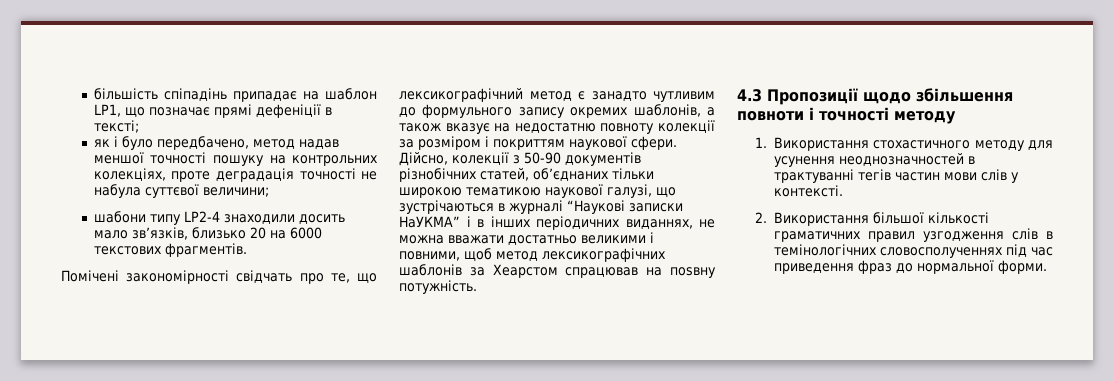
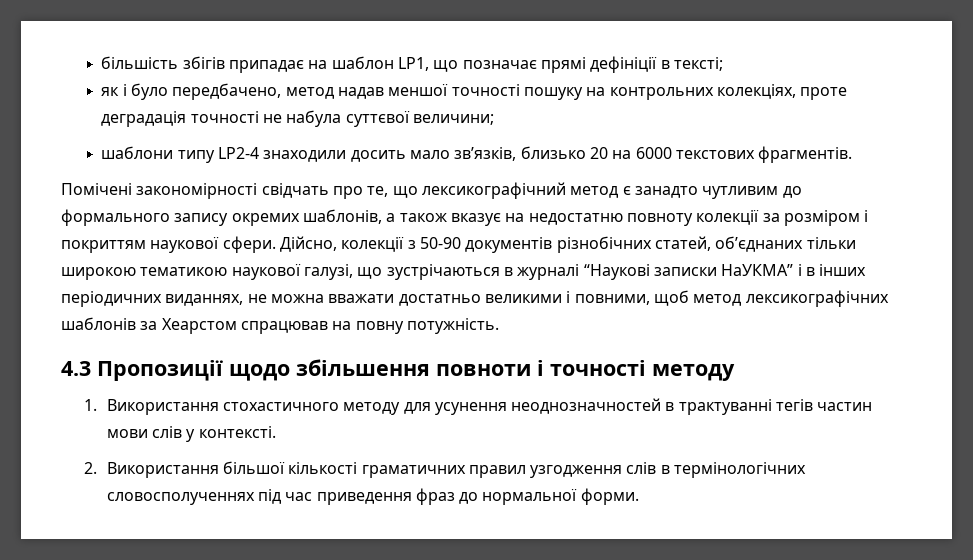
- більшість спіпадінь припадає на шаблон LP1, що позначає прямі дефеніції в тексті;
+ більшість збігів припадає на шаблон LP1, що позначає прямі дефініції в тексті;
- шабони типу LP2-4 знаходили досить мало зв’язків, близько 20 на 6000 текстових фрагментів.
+ шаблони типу LP2-4 знаходили досить мало зв’язків, близько 20 на 6000 текстових фрагментів.
- Помічені закономірності свідчать про те, що лексикографічний метод є занадто чутливим до формульного запису окремих шаблонів, а також вказує на недостатню повноту колекції за розміром і покриттям наукової сфери.
+ Помічені закономірності свідчать про те, що лексикографічний метод є занадто чутливим до формального запису окремих шаблонів, а також вказує на недостатню повноту колекції за розміром і покриттям наукової сфери.
- Дійсно, колекції з 50-90 документів різнобічних статей, об’єднаних тільки широкою тематикою наукової галузі, що зустрічаються в журналі “Наукові записки НаУКМА” і в інших періодичних виданнях, не можна вважати достатньо великими і повними, щоб метод лексикографічних шаблонів за Хеарстом спрацював на поsвну потужність.
+ Дійсно, колекції з 50-90 документів різнобічних статей, об’єднаних тільки широкою тематикою наукової галузі, що зустрічаються в журналі “Наукові записки НаУКМА” і в інших періодичних виданнях, не можна вважати достатньо великими і повними, щоб метод лексикографічних шаблонів за Хеарстом спрацював на повну потужність.
- 2. Використання більшої кількості граматичних правил узгодження слів в темінологічних словосполученнях під час приведення фраз до нормальної форми.
+ 2. Використання більшої кількості граматичних правил узгодження слів в термінологічних словосполученнях під час приведення фраз до нормальної форми.

